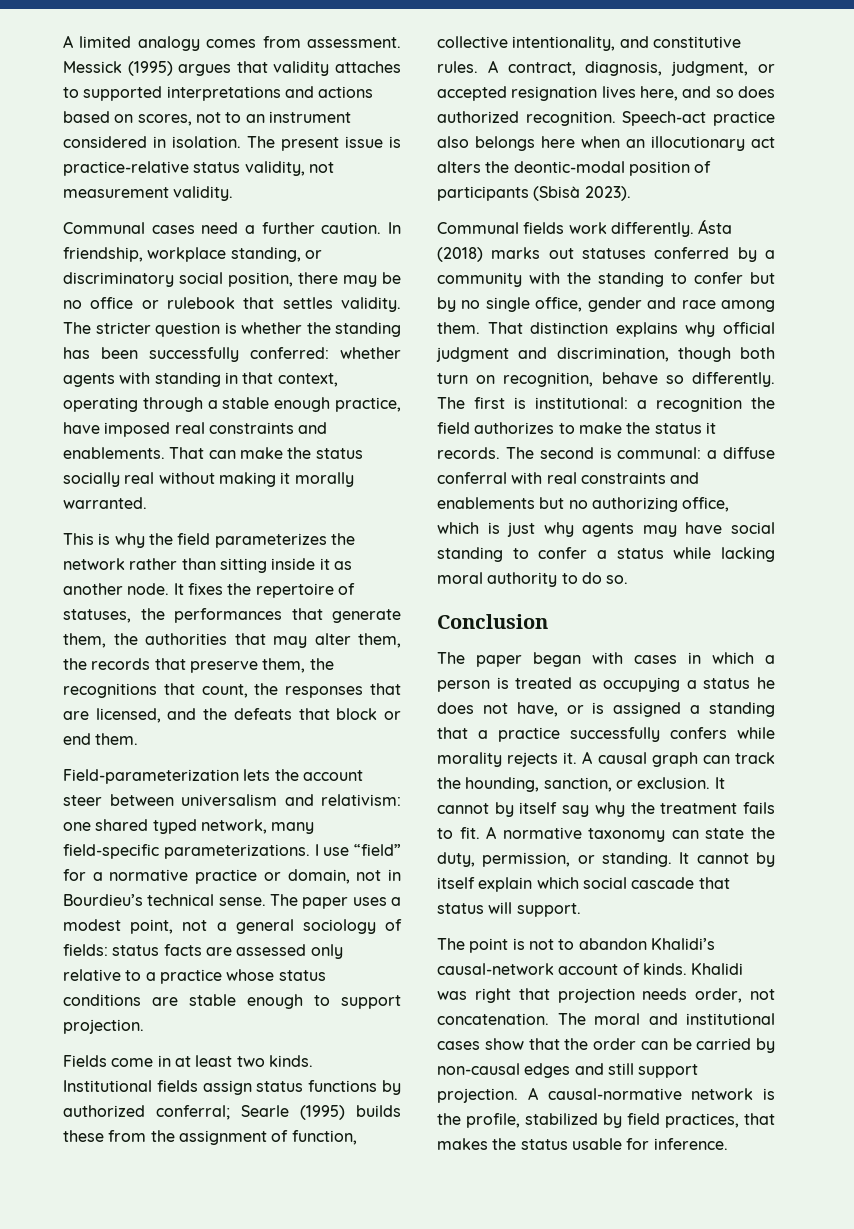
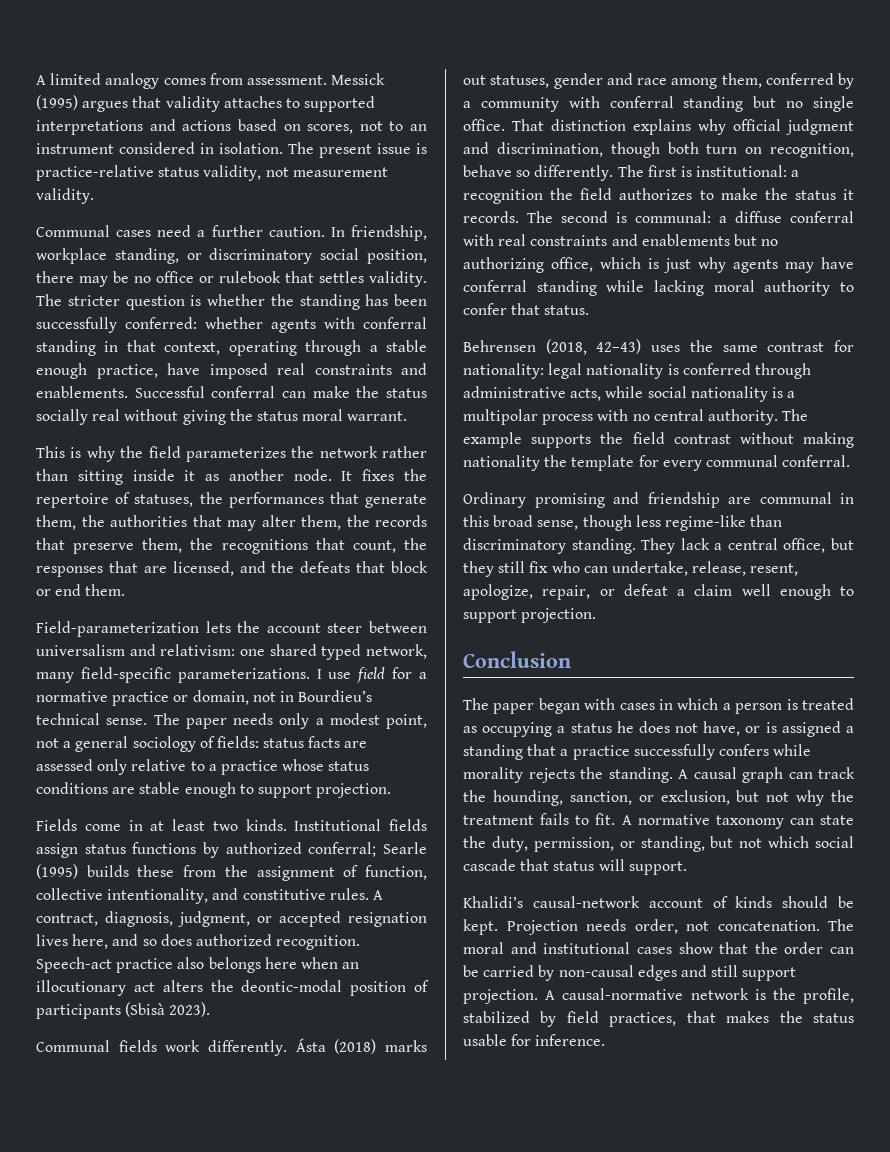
- The stricter question is whether the standing has been successfully conferred: whether agents with standing in that context, operating through a stable enough practice, have imposed real constraints and enablements.
+ The stricter question is whether the standing has been successfully conferred: whether agents with conferral standing in that context, operating through a stable enough practice, have imposed real constraints and enablements.
- That can make the status socially real without making it morally warranted.
+ Successful conferral can make the status socially real without giving the status moral warrant.
- I use “field” for a normative practice or domain, not in Bourdieu’s technical sense.
+ I use field for a normative practice or domain, not in Bourdieu’s technical sense.
- The paper uses a modest point, not a general sociology of fields: status facts are assessed only relative to a practice whose status conditions are stable enough to support projection.
+ The paper needs only a modest point, not a general sociology of fields: status facts are assessed only relative to a practice whose status conditions are stable enough to support projection.
- Ásta (2018) marks out statuses conferred by a community with the standing to confer but by no single office, gender and race among them.
+ Ásta (2018) marks out statuses, gender and race among them, conferred by a community with conferral standing but no single office.
- The second is communal: a diffuse conferral with real constraints and enablements but no authorizing office, which is just why agents may have social standing to confer a status while lacking moral authority to do so.
+ The second is communal: a diffuse conferral with real constraints and enablements but no authorizing office, which is just why agents may have conferral standing while lacking moral authority to confer that status.
+ Behrensen (2018, 42–43) uses the same contrast for nationality: legal nationality is conferred through administrative acts, while social nationality is a multipolar process with no central authority. The example supports the field contrast without making nationality the template for every communal conferral.
+ Ordinary promising and friendship are communal in this broad sense, though less regime-like than discriminatory standing. They lack a central office, but they still fix who can undertake, release, resent, apologize, repair, or defeat a claim well enough to support projection.
- The paper began with cases in which a person is treated as occupying a status he does not have, or is assigned a standing that a practice successfully confers while morality rejects it.
+ The paper began with cases in which a person is treated as occupying a status he does not have, or is assigned a standing that a practice successfully confers while morality rejects the standing.
- A causal graph can track the hounding, sanction, or exclusion. It cannot by itself say why the treatment fails to fit.
+ A causal graph can track the hounding, sanction, or exclusion, but not why the treatment fails to fit.
- A normative taxonomy can state the duty, permission, or standing. It cannot by itself explain which social cascade that status will support.
+ A normative taxonomy can state the duty, permission, or standing, but not which social cascade that status will support.
- The point is not to abandon Khalidi’s causal-network account of kinds. Khalidi was right that projection needs order, not concatenation.
+ Khalidi’s causal-network account of kinds should be kept. Projection needs order, not concatenation.

